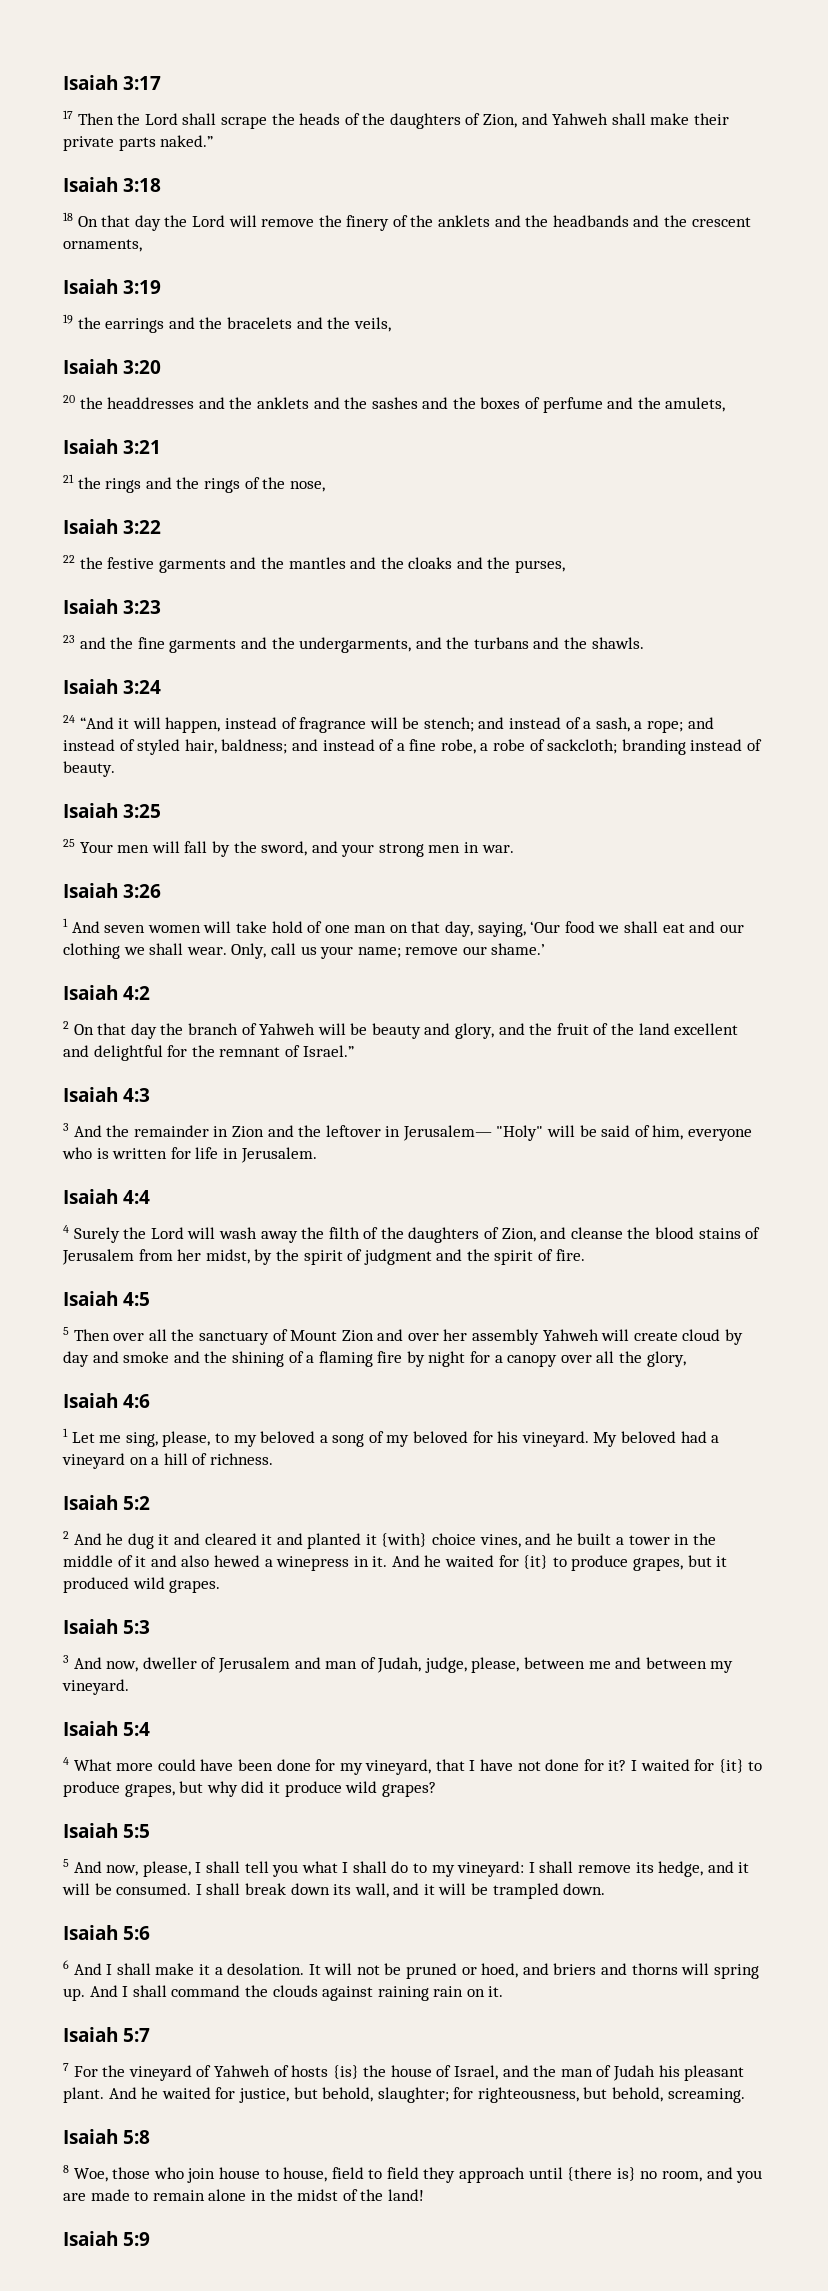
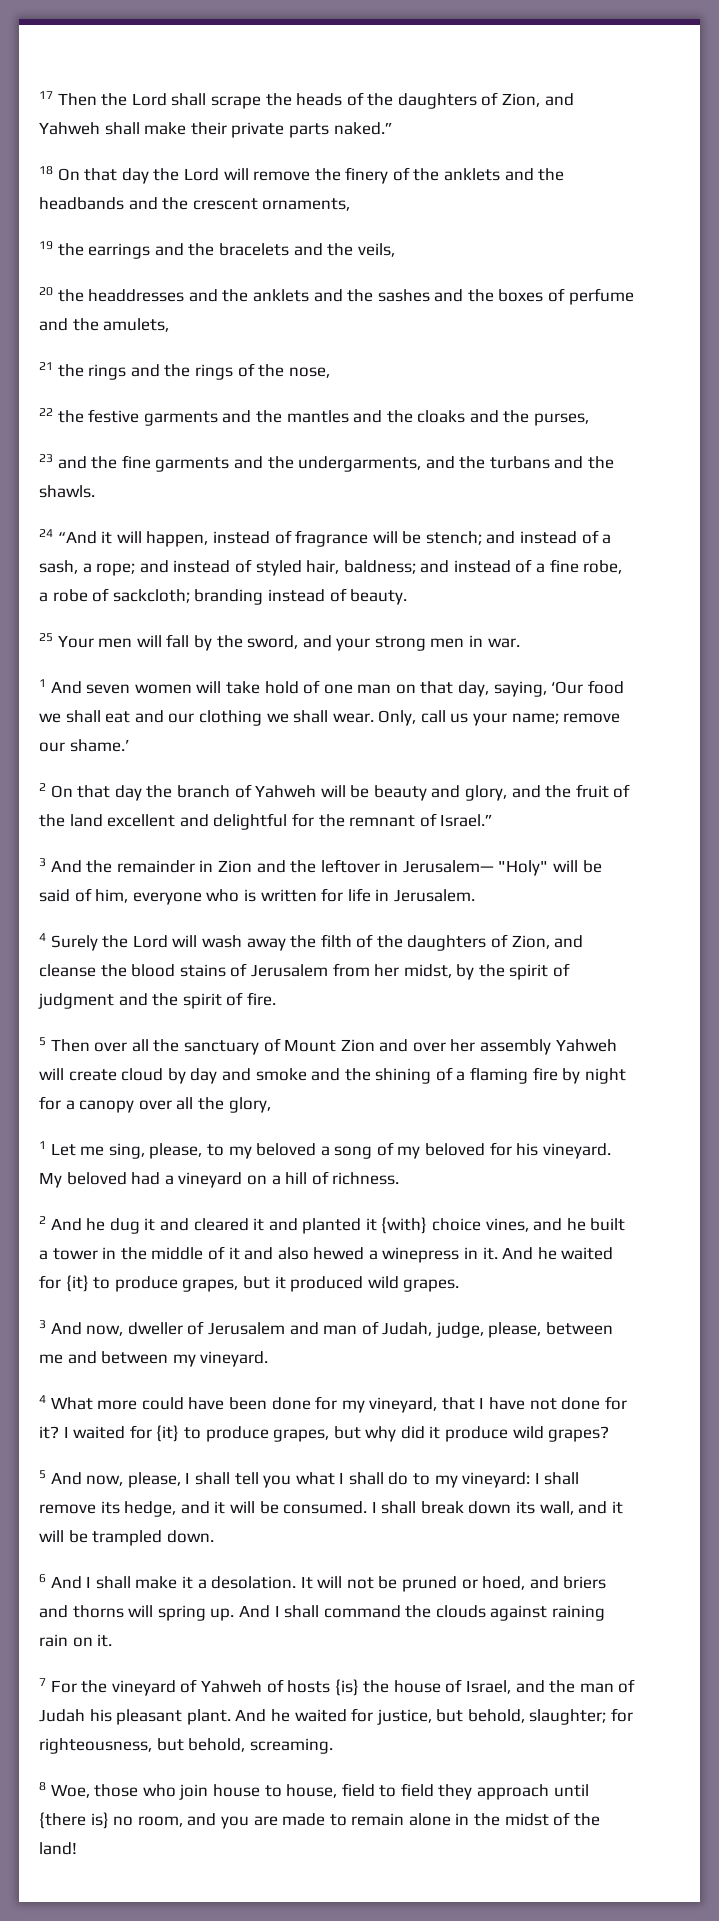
- Isaiah 3:17
- Isaiah 3:18
- Isaiah 3:19
- Isaiah 3:20
- Isaiah 3:21
- Isaiah 3:22
- Isaiah 3:23
- Isaiah 3:24
- Isaiah 3:25
- Isaiah 3:26
- Isaiah 4:2
- Isaiah 4:3
- Isaiah 4:4
- Isaiah 4:5
- Isaiah 4:6
- Isaiah 5:2
- Isaiah 5:3
- Isaiah 5:4
- Isaiah 5:5
- Isaiah 5:6
- Isaiah 5:7
- Isaiah 5:8
- Isaiah 5:9

